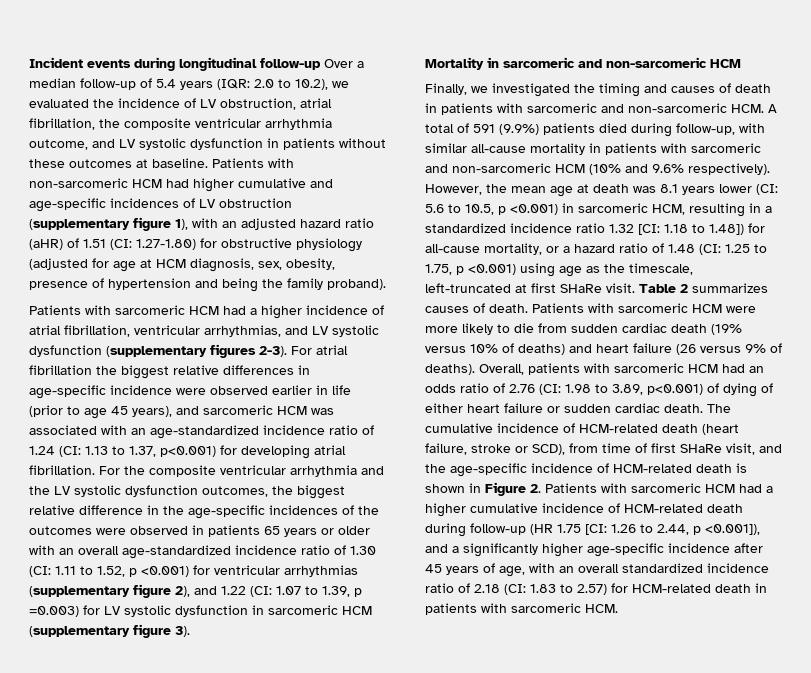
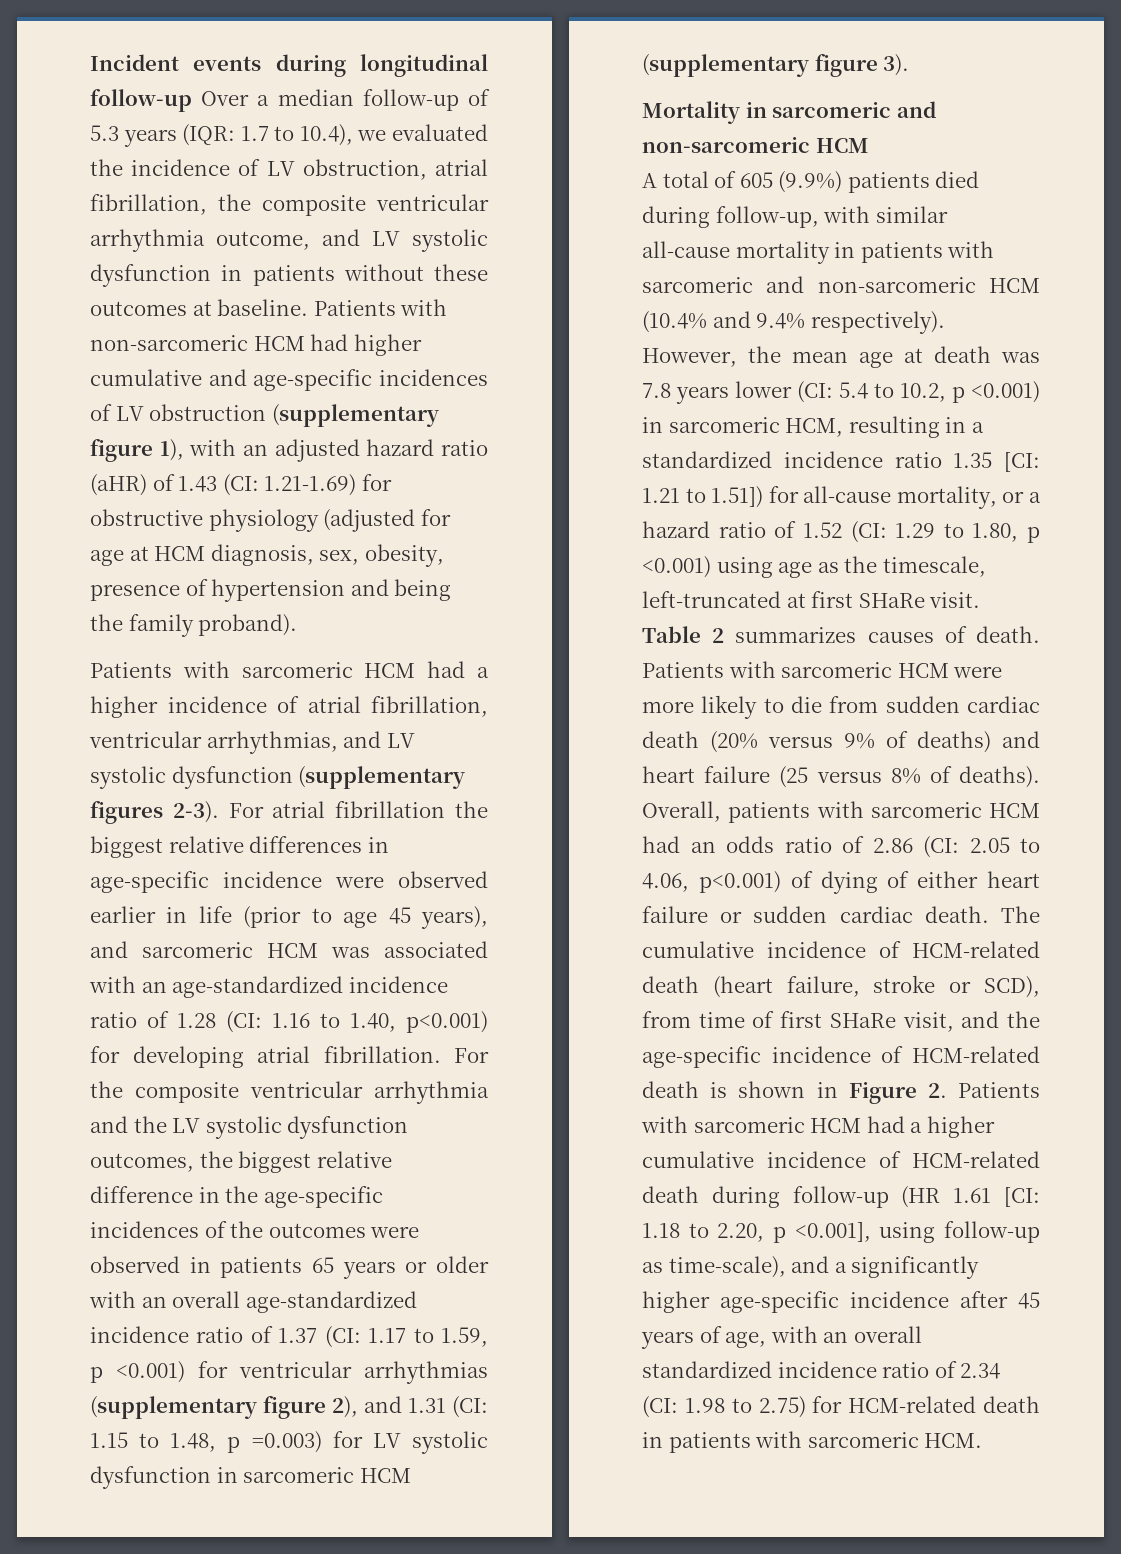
- Incident events during longitudinal follow-up Over a median follow-up of 5.4 years (IQR: 2.0 to 10.2), we evaluated the incidence of LV obstruction, atrial fibrillation, the composite ventricular arrhythmia outcome, and LV systolic dysfunction in patients without these outcomes at baseline.
+ Incident events during longitudinal follow-up Over a median follow-up of 5.3 years (IQR: 1.7 to 10.4), we evaluated the incidence of LV obstruction, atrial fibrillation, the composite ventricular arrhythmia outcome, and LV systolic dysfunction in patients without these outcomes at baseline.
- Patients with non-sarcomeric HCM had higher cumulative and age-specific incidences of LV obstruction (supplementary figure 1), with an adjusted hazard ratio (aHR) of 1.51 (CI: 1.27-1.80) for obstructive physiology (adjusted for age at HCM diagnosis, sex, obesity, presence of hypertension and being the family proband).
+ Patients with non-sarcomeric HCM had higher cumulative and age-specific incidences of LV obstruction (supplementary figure 1), with an adjusted hazard ratio (aHR) of 1.43 (CI: 1.21-1.69) for obstructive physiology (adjusted for age at HCM diagnosis, sex, obesity, presence of hypertension and being the family proband).
- For atrial fibrillation the biggest relative differences in age-specific incidence were observed earlier in life (prior to age 45 years), and sarcomeric HCM was associated with an age-standardized incidence ratio of 1.24 (CI: 1.13 to 1.37, p<0.001) for developing atrial fibrillation.
+ For atrial fibrillation the biggest relative differences in age-specific incidence were observed earlier in life (prior to age 45 years), and sarcomeric HCM was associated with an age-standardized incidence ratio of 1.28 (CI: 1.16 to 1.40, p<0.001) for developing atrial fibrillation.
- For the composite ventricular arrhythmia and the LV systolic dysfunction outcomes, the biggest relative difference in the age-specific incidences of the outcomes were observed in patients 65 years or older with an overall age-standardized incidence ratio of 1.30 (CI: 1.11 to 1.52, p <0.001) for ventricular arrhythmias (supplementary figure 2), and 1.22 (CI: 1.07 to 1.39, p =0.003) for LV systolic dysfunction in sarcomeric HCM (supplementary figure 3).
+ For the composite ventricular arrhythmia and the LV systolic dysfunction outcomes, the biggest relative difference in the age-specific incidences of the outcomes were observed in patients 65 years or older with an overall age-standardized incidence ratio of 1.37 (CI: 1.17 to 1.59, p <0.001) for ventricular arrhythmias (supplementary figure 2), and 1.31 (CI: 1.15 to 1.48, p =0.003) for LV systolic dysfunction in sarcomeric HCM (supplementary figure 3).
- Finally, we investigated the timing and causes of death in patients with sarcomeric and non-sarcomeric HCM. A total of 591 (9.9%) patients died during follow-up, with similar all-cause mortality in patients with sarcomeric and non-sarcomeric HCM (10% and 9.6% respectively).
+ A total of 605 (9.9%) patients died during follow-up, with similar all-cause mortality in patients with sarcomeric and non-sarcomeric HCM (10.4% and 9.4% respectively).
- However, the mean age at death was 8.1 years lower (CI: 5.6 to 10.5, p <0.001) in sarcomeric HCM, resulting in a standardized incidence ratio 1.32 [CI: 1.18 to 1.48]) for all-cause mortality, or a hazard ratio of 1.48 (CI: 1.25 to 1.75, p <0.001) using age as the timescale, left-truncated at first SHaRe visit.
+ However, the mean age at death was 7.8 years lower (CI: 5.4 to 10.2, p <0.001) in sarcomeric HCM, resulting in a standardized incidence ratio 1.35 [CI: 1.21 to 1.51]) for all-cause mortality, or a hazard ratio of 1.52 (CI: 1.29 to 1.80, p <0.001) using age as the timescale, left-truncated at first SHaRe visit.
- Patients with sarcomeric HCM were more likely to die from sudden cardiac death (19% versus 10% of deaths) and heart failure (26 versus 9% of deaths).
+ Patients with sarcomeric HCM were more likely to die from sudden cardiac death (20% versus 9% of deaths) and heart failure (25 versus 8% of deaths).
- Overall, patients with sarcomeric HCM had an odds ratio of 2.76 (CI: 1.98 to 3.89, p<0.001) of dying of either heart failure or sudden cardiac death.
+ Overall, patients with sarcomeric HCM had an odds ratio of 2.86 (CI: 2.05 to 4.06, p<0.001) of dying of either heart failure or sudden cardiac death.
- The cumulative incidence of HCM-related death (heart failure, stroke or SCD), from time of first SHaRe visit, and the age-specific incidence of HCM-related death is shown in Figure 2. Patients with sarcomeric HCM had a higher cumulative incidence of HCM-related death during follow-up (HR 1.75 [CI: 1.26 to 2.44, p <0.001]), and a significantly higher age-specific incidence after 45 years of age, with an overall standardized incidence ratio of 2.18 (CI: 1.83 to 2.57) for HCM-related death in patients with sarcomeric HCM.
+ The cumulative incidence of HCM-related death (heart failure, stroke or SCD), from time of first SHaRe visit, and the age-specific incidence of HCM-related death is shown in Figure 2. Patients with sarcomeric HCM had a higher cumulative incidence of HCM-related death during follow-up (HR 1.61 [CI: 1.18 to 2.20, p <0.001], using follow-up as time-scale), and a significantly higher age-specific incidence after 45 years of age, with an overall standardized incidence ratio of 2.34 (CI: 1.98 to 2.75) for HCM-related death in patients with sarcomeric HCM.

